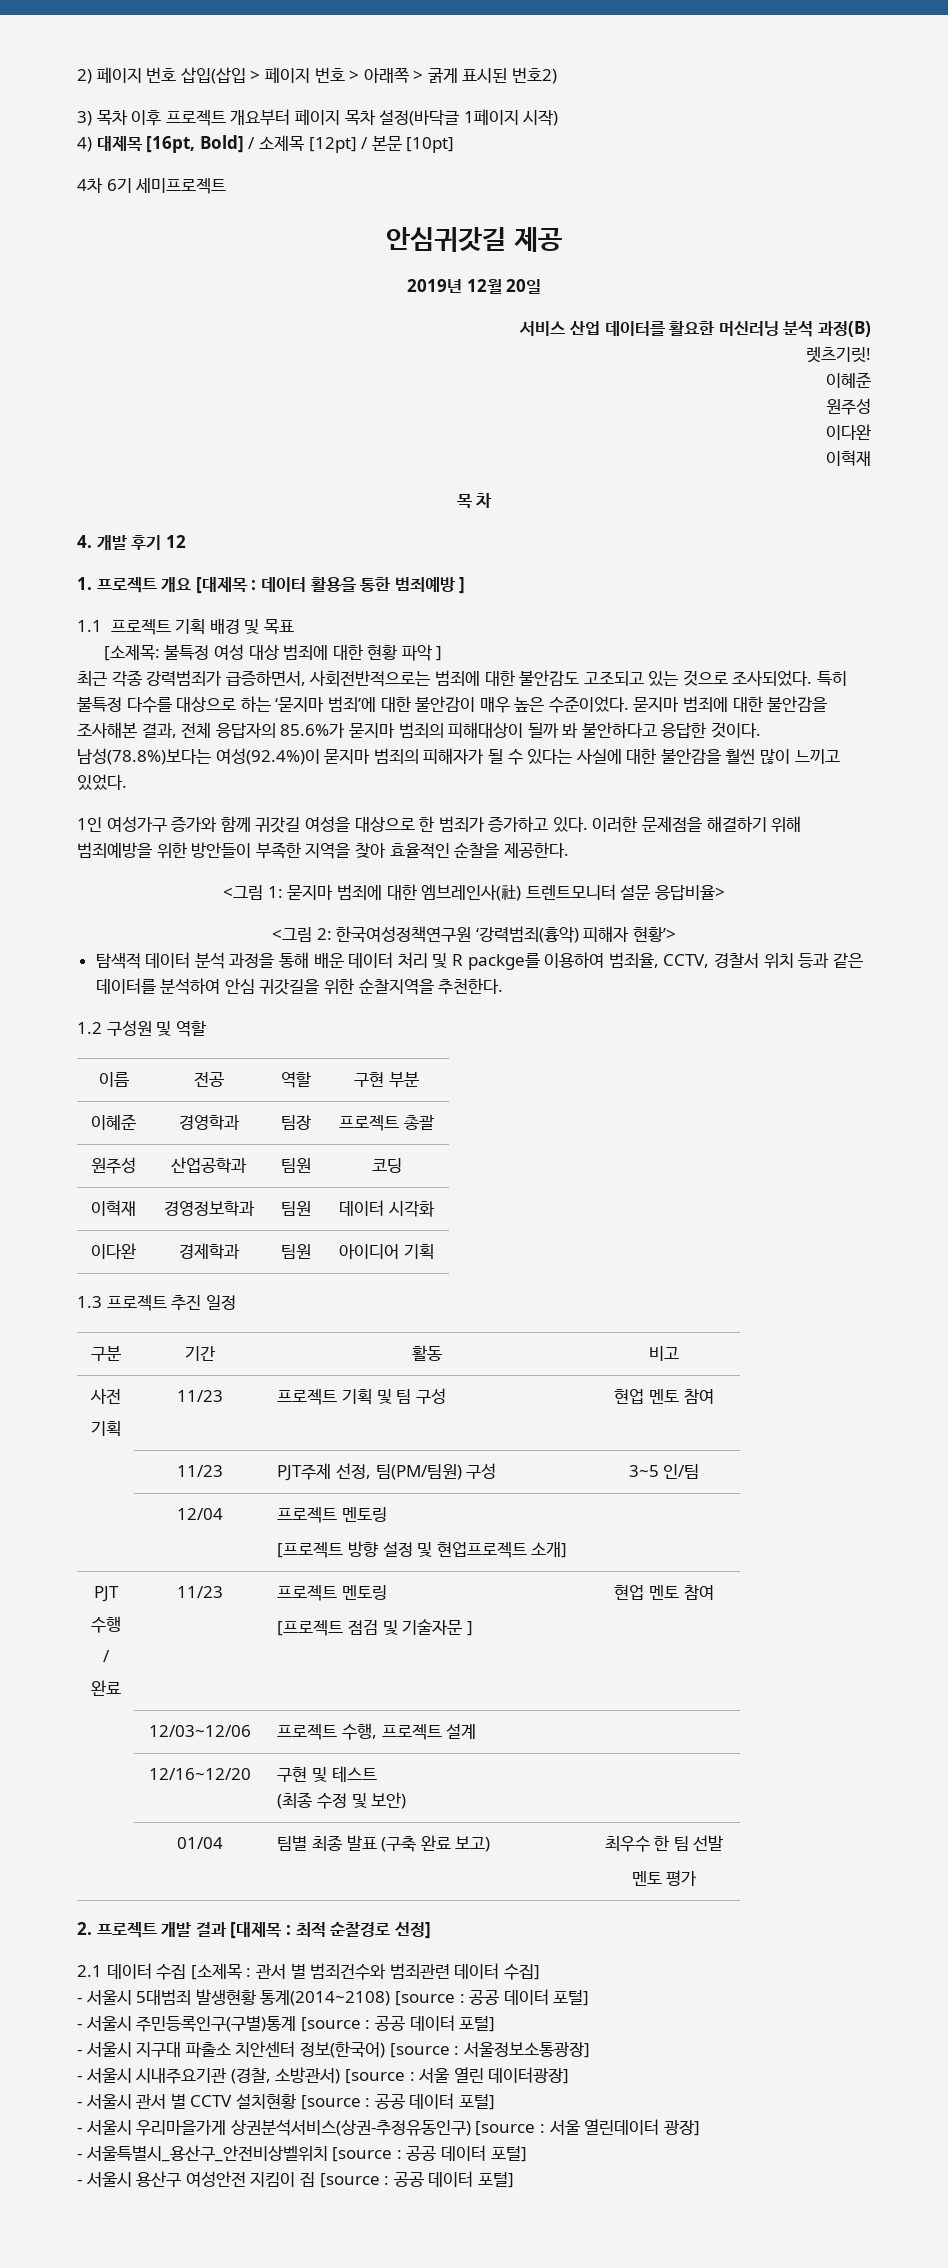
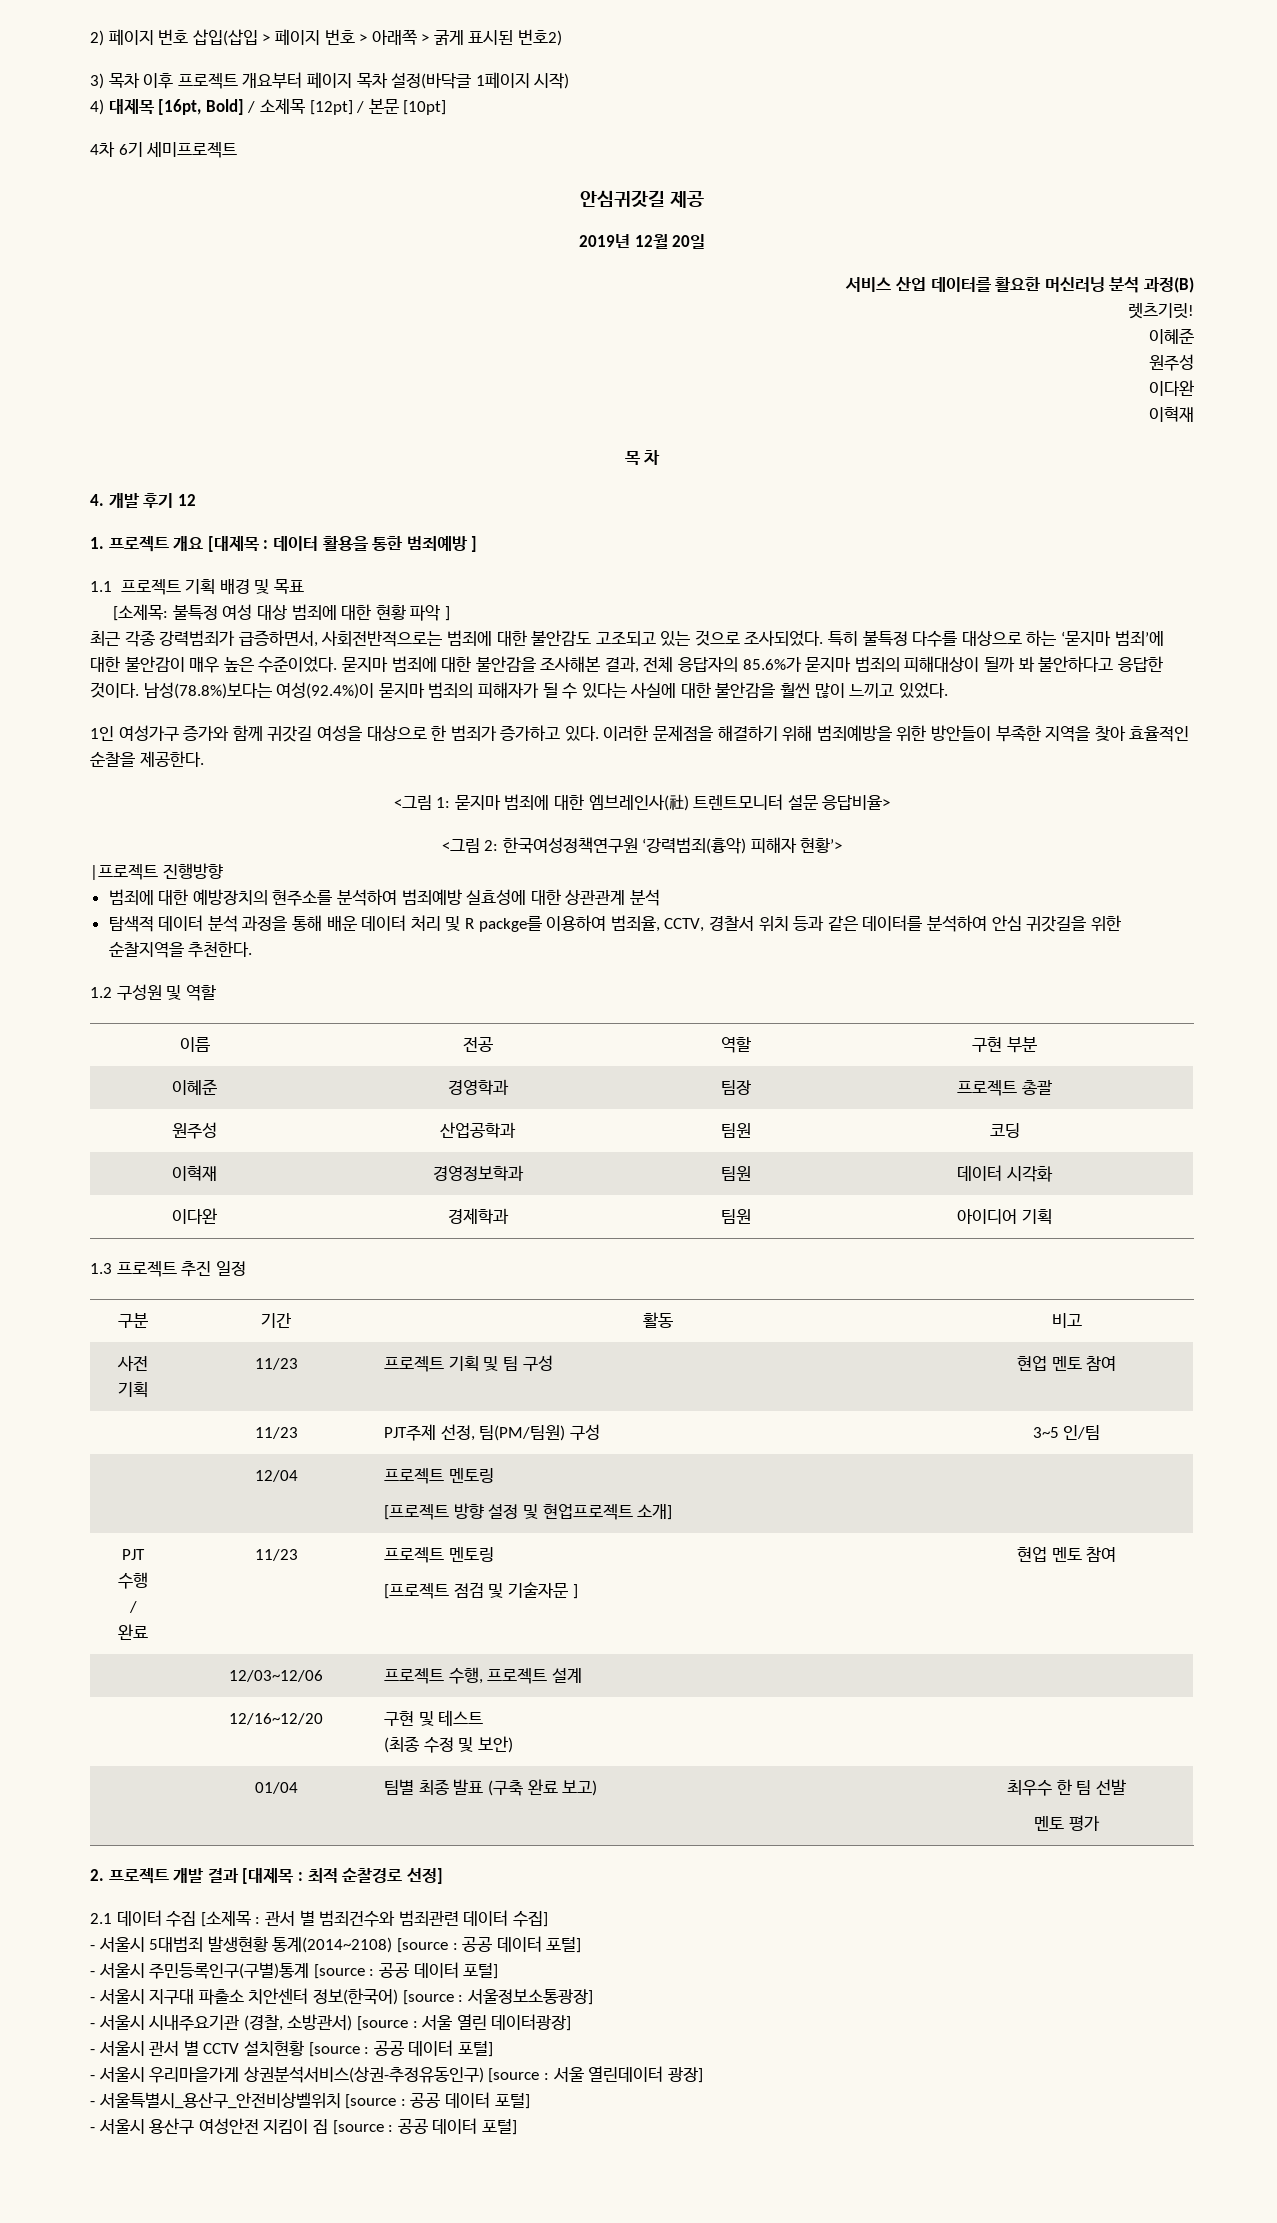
+ |프로젝트 진행방향
+ 범죄에 대한 예방장치의 현주소를 분석하여 범죄예방 실효성에 대한 상관관계 분석

